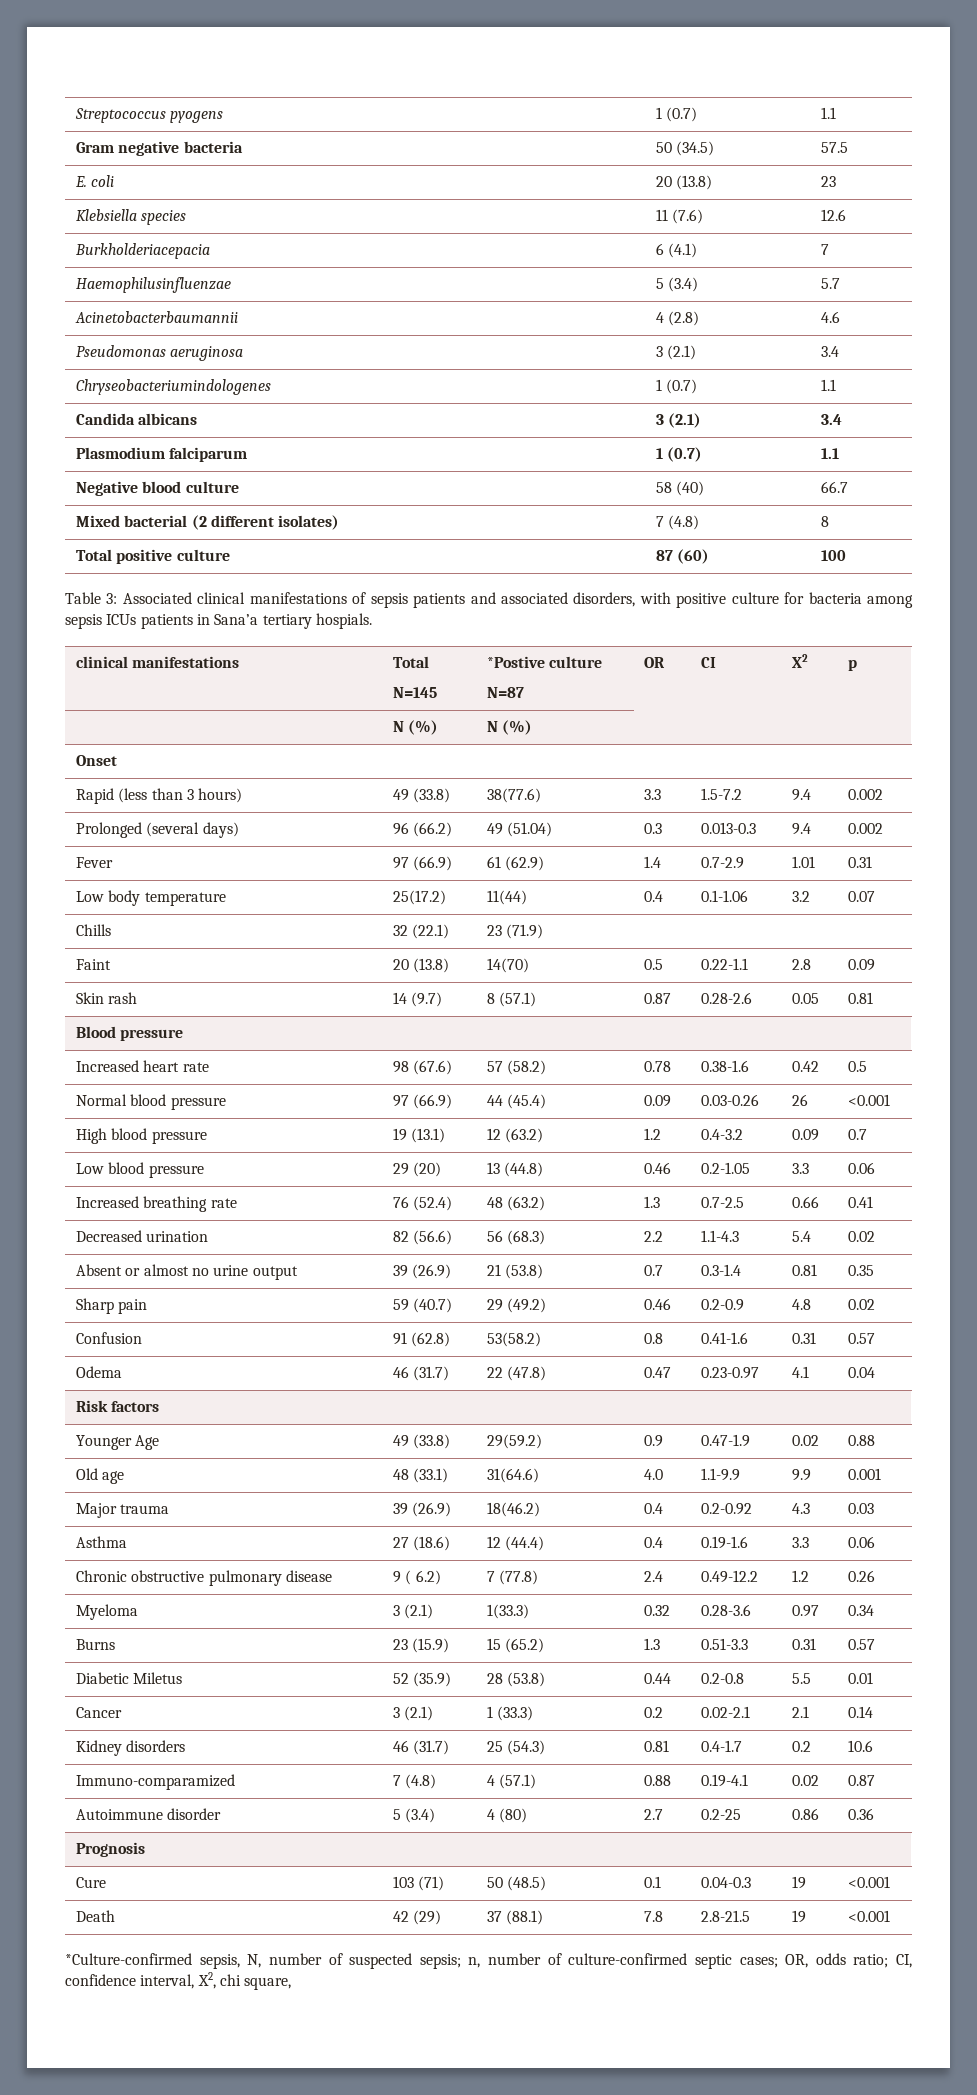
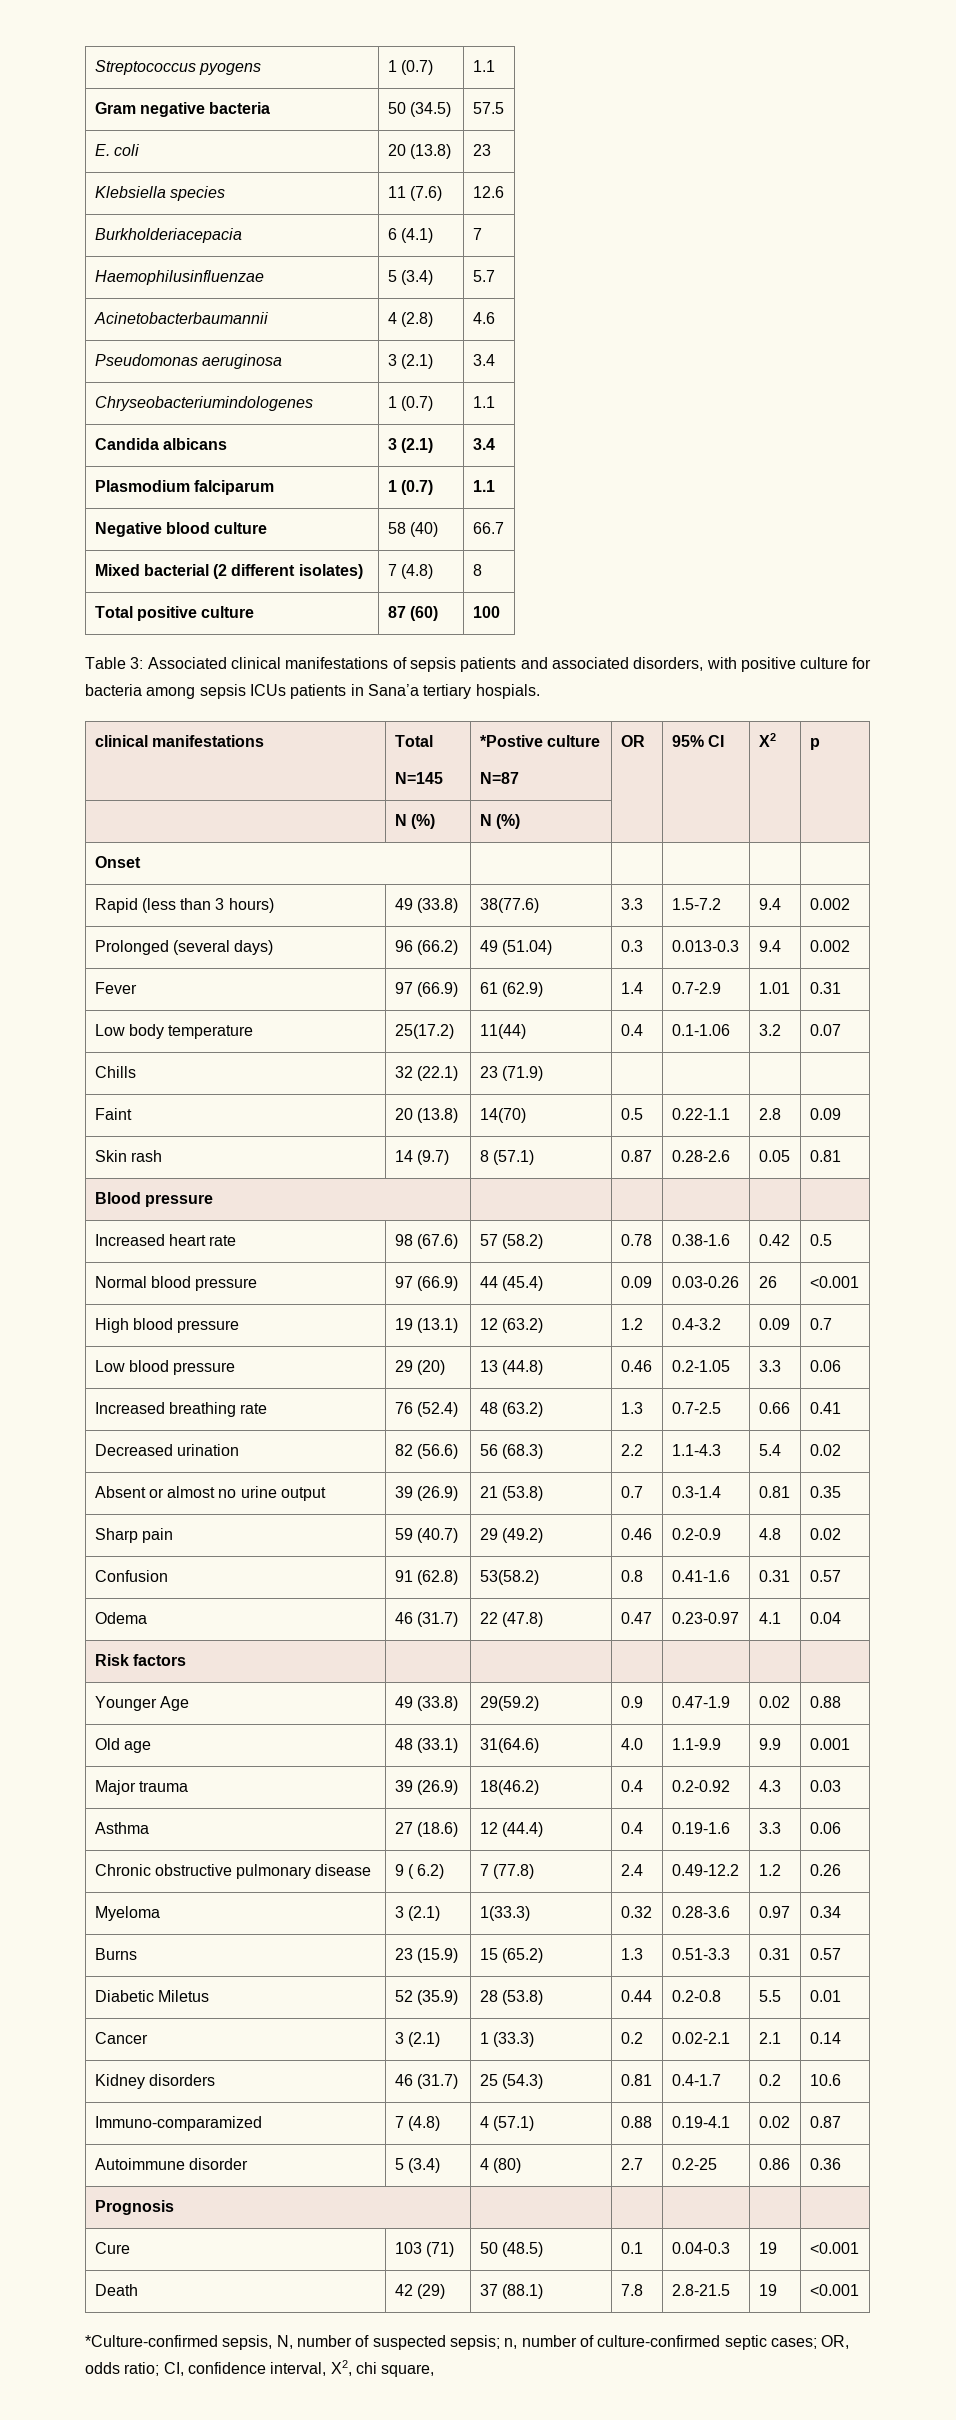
  clinical manifestations | Total
  N=145 | *Postive culture
- N=87 | OR | CI | X2 | p
+ N=87 | OR | 95% CI | X2 | p

